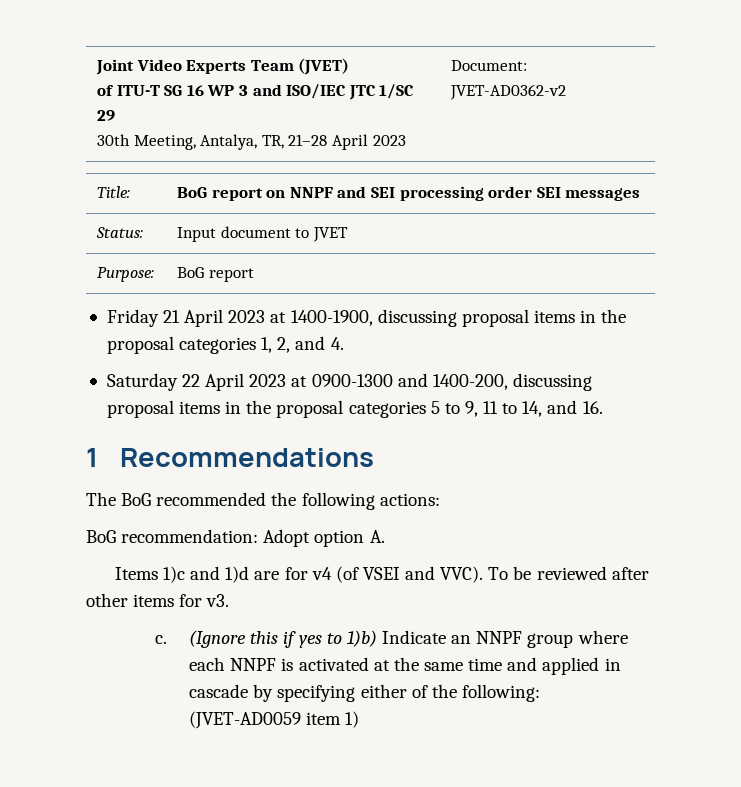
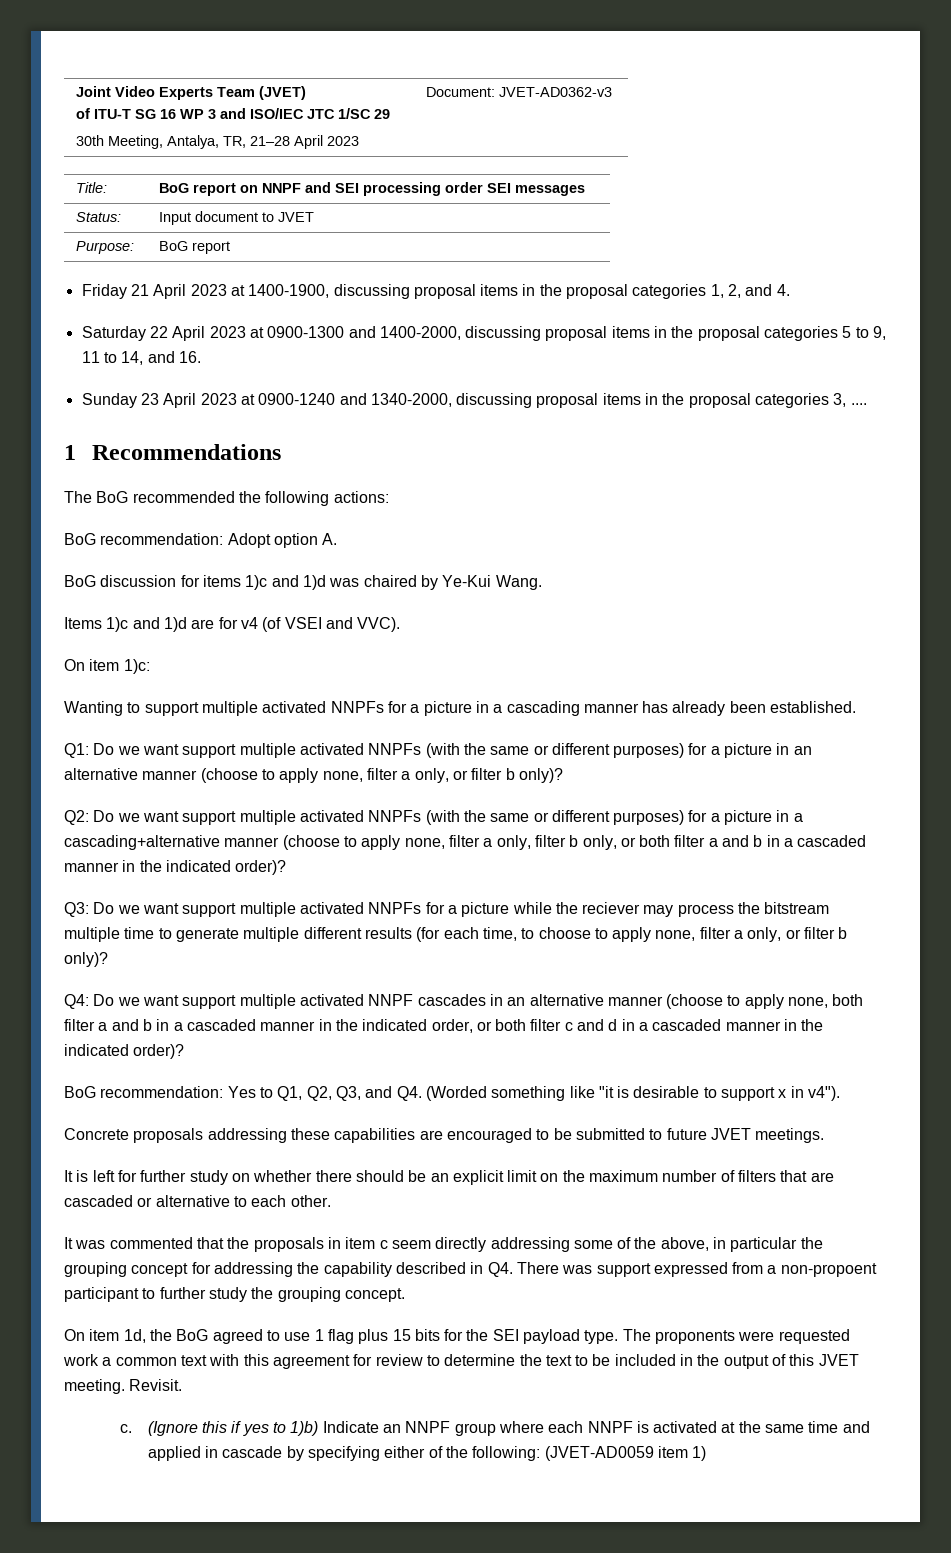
  Joint Video Experts Team (JVET)
  of ITU-T SG 16 WP 3 and ISO/IEC JTC 1/SC 29
- 30th Meeting, Antalya, TR, 21–28 April 2023 | Document: JVET-AD0362-v2
+ 30th Meeting, Antalya, TR, 21–28 April 2023 | Document: JVET-AD0362-v3
- Saturday 22 April 2023 at 0900-1300 and 1400-200, discussing proposal items in the proposal categories 5 to 9, 11 to 14, and 16.
+ Saturday 22 April 2023 at 0900-1300 and 1400-2000, discussing proposal items in the proposal categories 5 to 9, 11 to 14, and 16.
+ Sunday 23 April 2023 at 0900-1240 and 1340-2000, discussing proposal items in the proposal categories 3, ....
+ BoG discussion for items 1)c and 1)d was chaired by Ye-Kui Wang.
- Items 1)c and 1)d are for v4 (of VSEI and VVC). To be reviewed after other items for v3.
+ Items 1)c and 1)d are for v4 (of VSEI and VVC).
+ On item 1)c:
+ Wanting to support multiple activated NNPFs for a picture in a cascading manner has already been established.
+ Q1: Do we want support multiple activated NNPFs (with the same or different purposes) for a picture in an alternative manner (choose to apply none, filter a only, or filter b only)?
+ Q2: Do we want support multiple activated NNPFs (with the same or different purposes) for a picture in a cascading+alternative manner (choose to apply none, filter a only, filter b only, or both filter a and b in a cascaded manner in the indicated order)?
+ Q3: Do we want support multiple activated NNPFs for a picture while the reciever may process the bitstream multiple time to generate multiple different results (for each time, to choose to apply none, filter a only, or filter b only)?
+ Q4: Do we want support multiple activated NNPF cascades in an alternative manner (choose to apply none, both filter a and b in a cascaded manner in the indicated order, or both filter c and d in a cascaded manner in the indicated order)?
+ BoG recommendation: Yes to Q1, Q2, Q3, and Q4. (Worded something like "it is desirable to support x in v4").
+ Concrete proposals addressing these capabilities are encouraged to be submitted to future JVET meetings.
+ It is left for further study on whether there should be an explicit limit on the maximum number of filters that are cascaded or alternative to each other.
+ It was commented that the proposals in item c seem directly addressing some of the above, in particular the grouping concept for addressing the capability described in Q4. There was support expressed from a non-propoent participant to further study the grouping concept.
+ On item 1d, the BoG agreed to use 1 flag plus 15 bits for the SEI payload type. The proponents were requested work a common text with this agreement for review to determine the text to be included in the output of this JVET meeting. Revisit.

